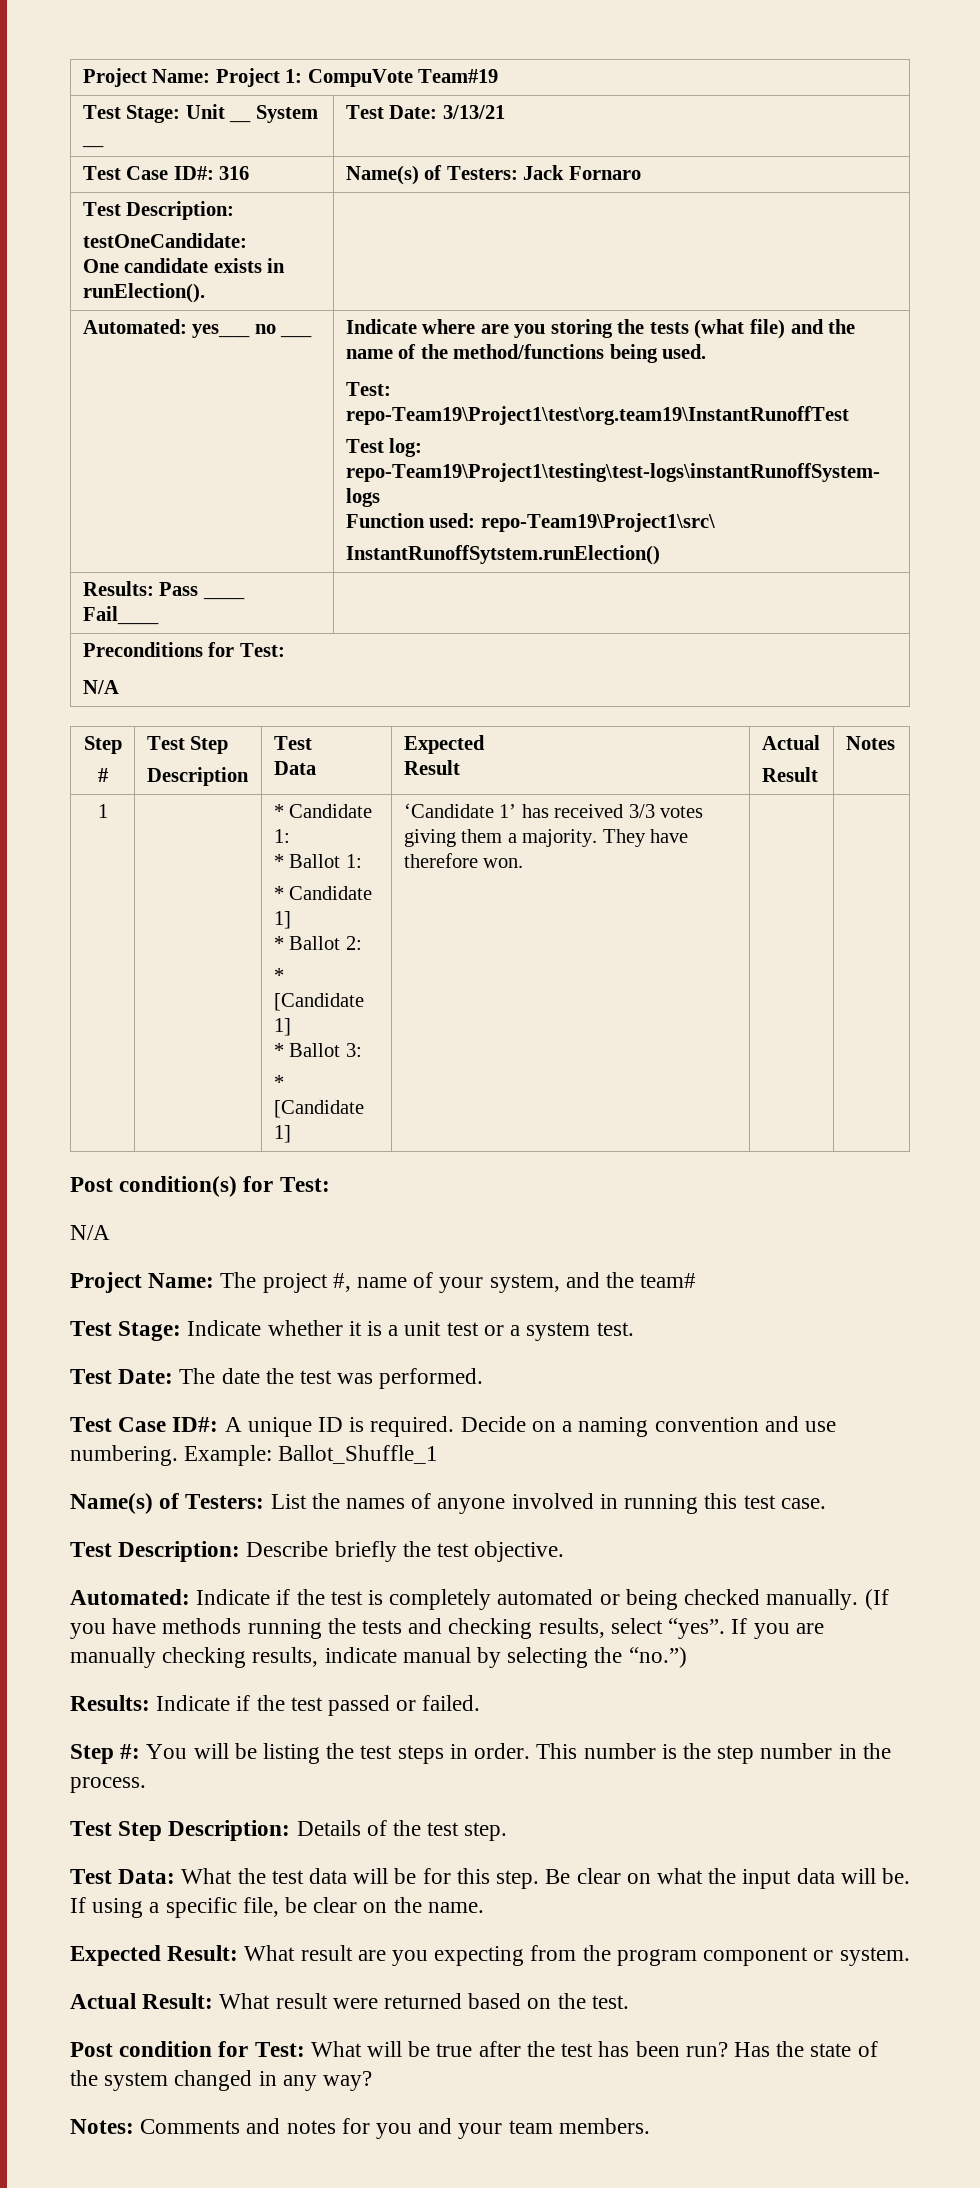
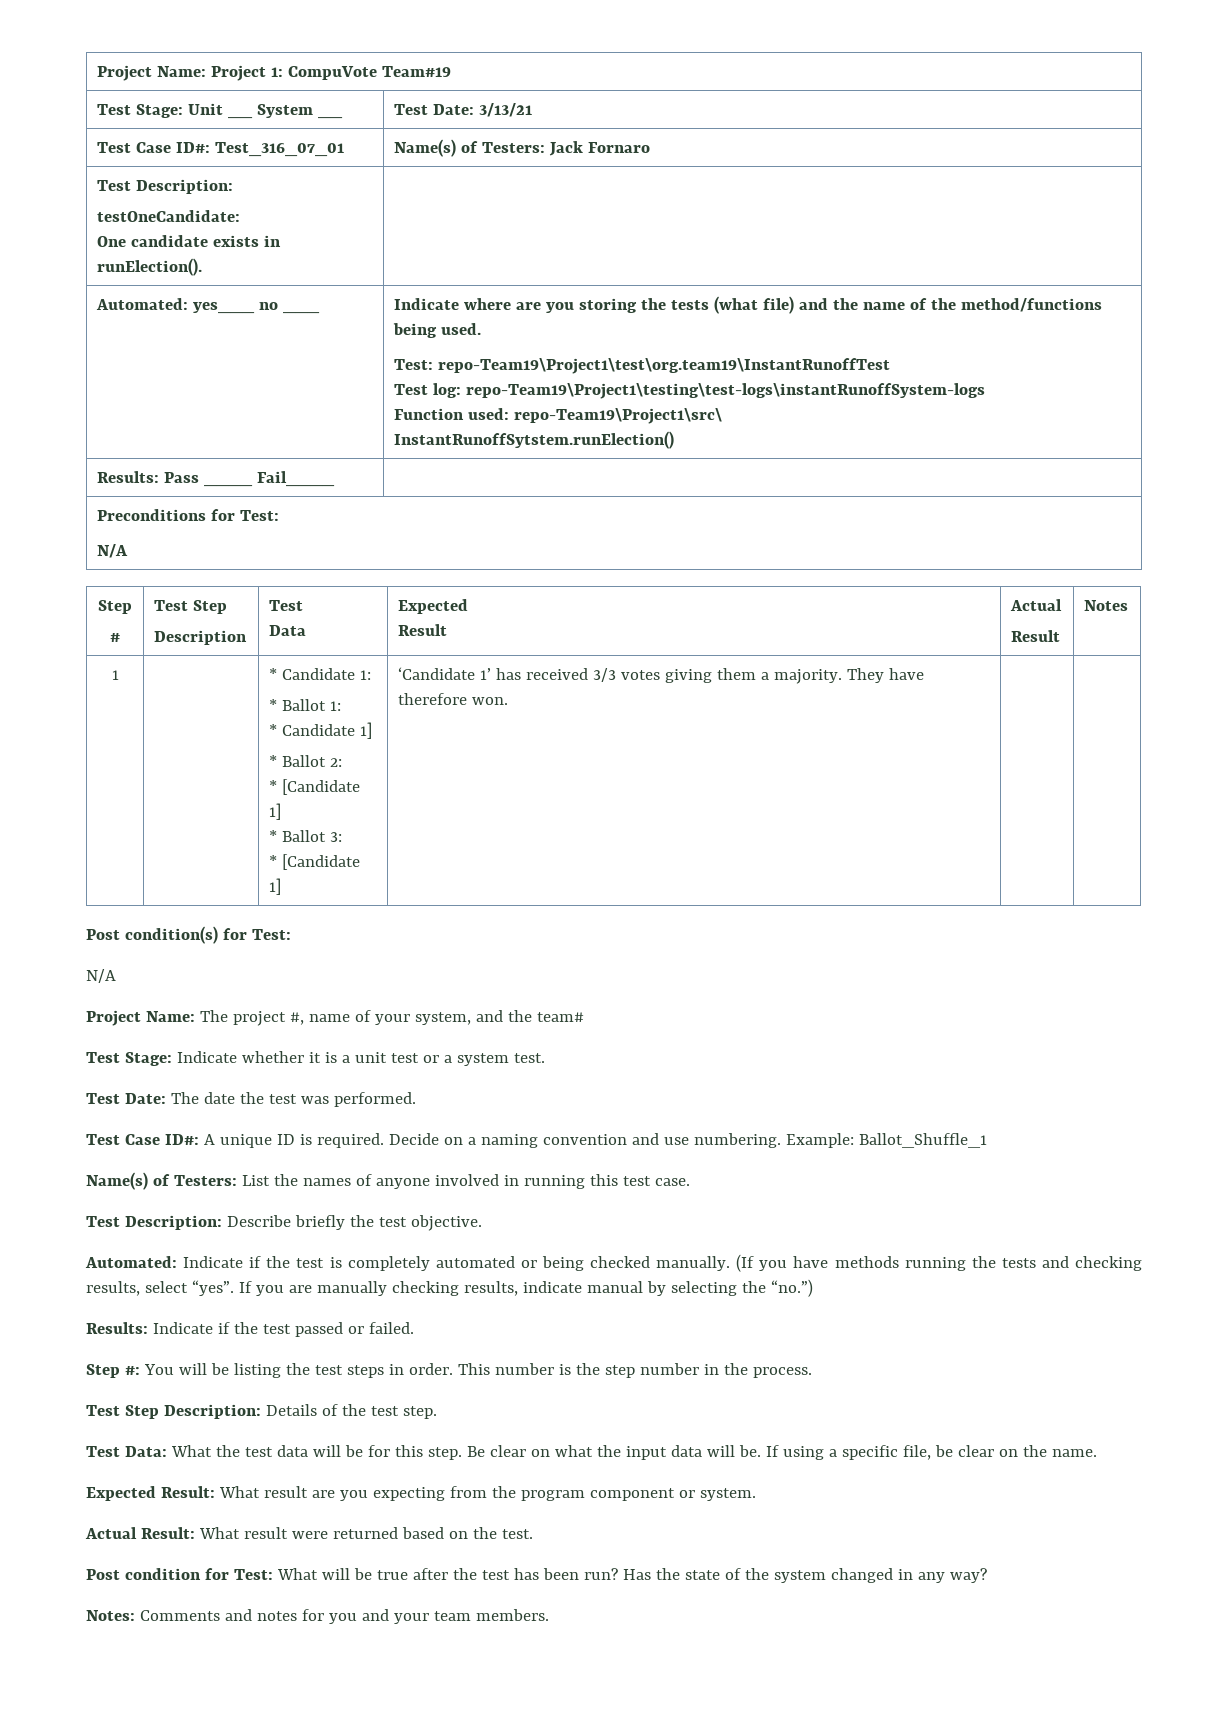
- Test Case ID#: 316 | Name(s) of Testers: Jack Fornaro
+ Test Case ID#: Test_316_07_01 | Name(s) of Testers: Jack Fornaro

